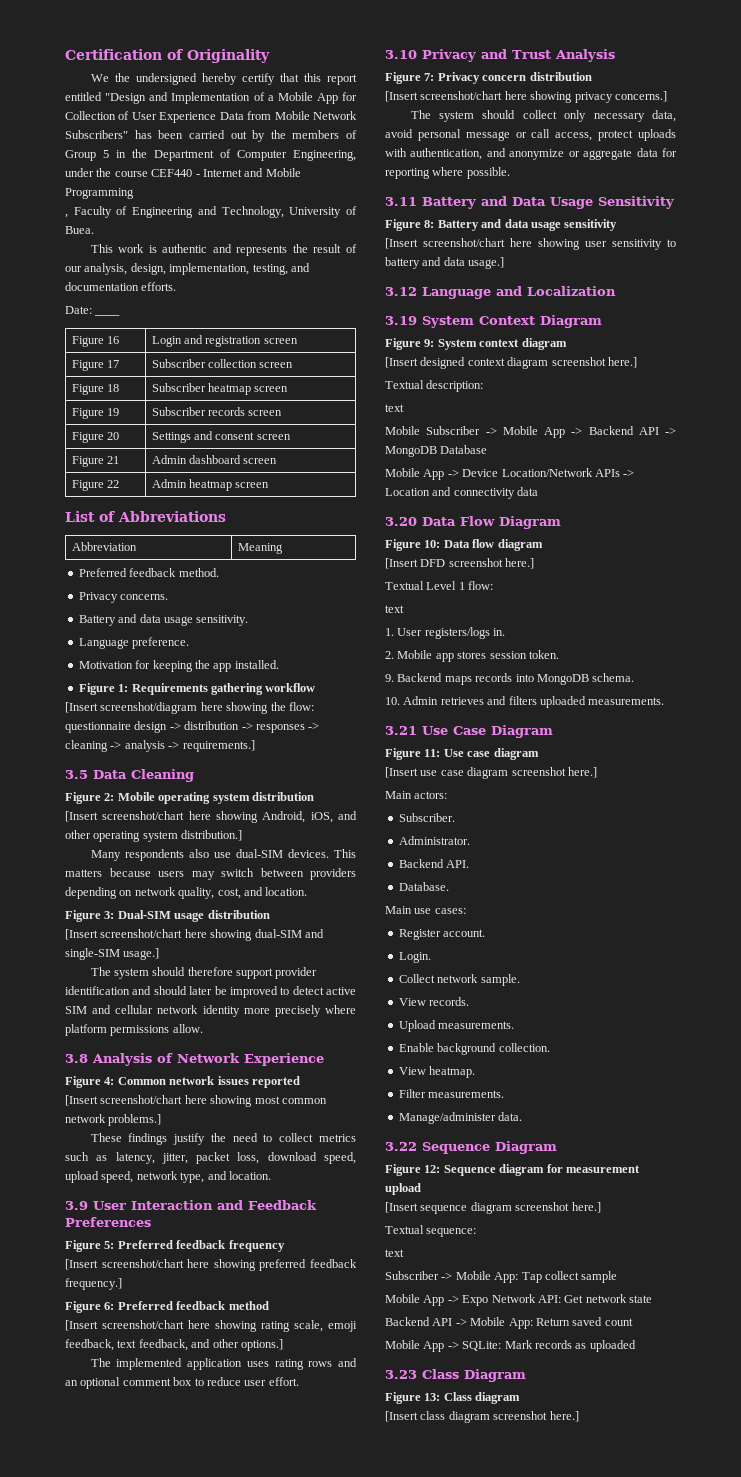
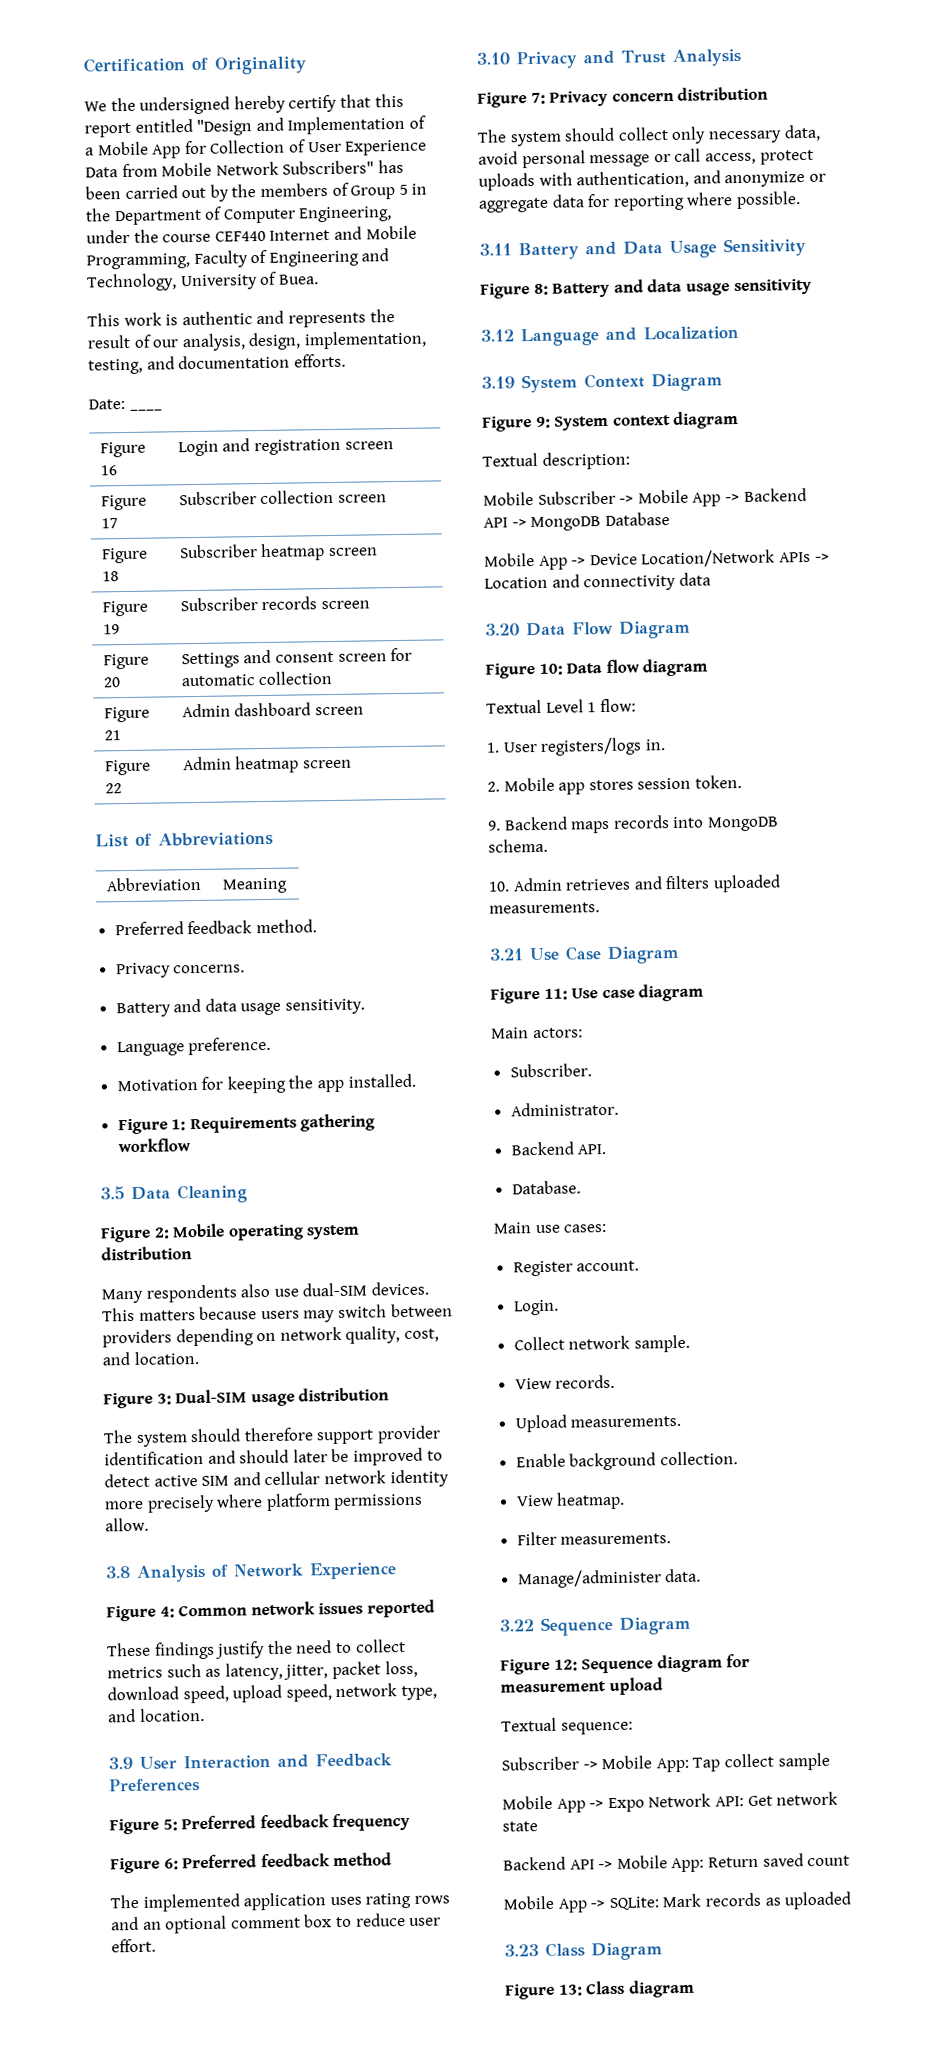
- We the undersigned hereby certify that this report entitled "Design and Implementation of a Mobile App for Collection of User Experience Data from Mobile Network Subscribers" has been carried out by the members of Group 5 in the Department of Computer Engineering, under the course CEF440 - Internet and Mobile Programming
- , Faculty of Engineering and Technology, University of Buea.
+ We the undersigned hereby certify that this report entitled "Design and Implementation of a Mobile App for Collection of User Experience Data from Mobile Network Subscribers" has been carried out by the members of Group 5 in the Department of Computer Engineering, under the course CEF440 Internet and Mobile Programming, Faculty of Engineering and Technology, University of Buea.
- Figure 20 | Settings and consent screen
+ Figure 20 | Settings and consent screen for automatic collection
- [Insert screenshot/diagram here showing the flow: questionnaire design -> distribution -> responses -> cleaning -> analysis -> requirements.]
- [Insert screenshot/chart here showing Android, iOS, and other operating system distribution.]
- [Insert screenshot/chart here showing dual-SIM and single-SIM usage.]
- [Insert screenshot/chart here showing most common network problems.]
- [Insert screenshot/chart here showing preferred feedback frequency.]
- [Insert screenshot/chart here showing rating scale, emoji feedback, text feedback, and other options.]
- [Insert screenshot/chart here showing privacy concerns.]
- [Insert screenshot/chart here showing user sensitivity to battery and data usage.]
- [Insert designed context diagram screenshot here.]
  Textual description:
- text
- [Insert DFD screenshot here.]
  Textual Level 1 flow:
- text
- [Insert use case diagram screenshot here.]
- [Insert sequence diagram screenshot here.]
  Textual sequence:
- text
- [Insert class diagram screenshot here.]

